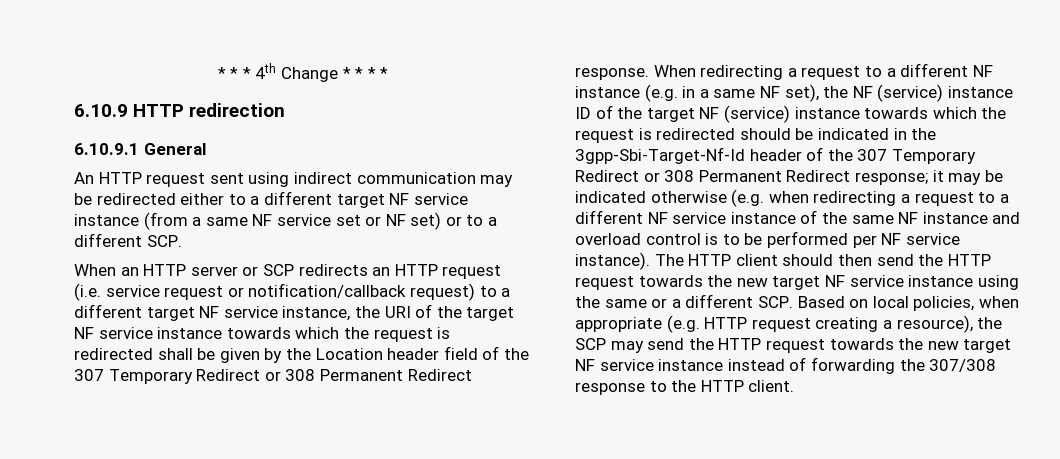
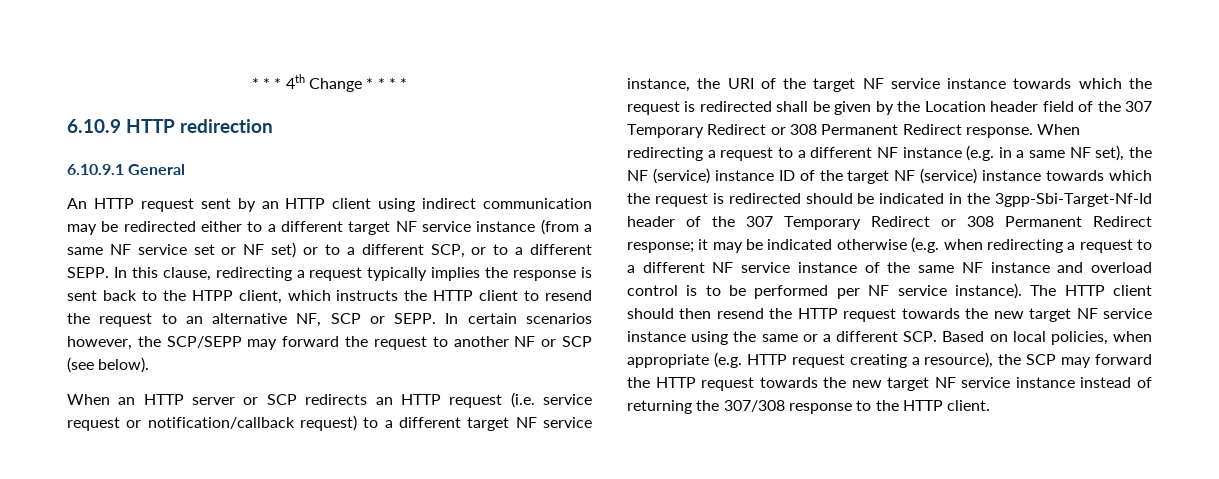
- An HTTP request sent using indirect communication may be redirected either to a different target NF service instance (from a same NF service set or NF set) or to a different SCP.
+ An HTTP request sent by an HTTP client using indirect communication may be redirected either to a different target NF service instance (from a same NF service set or NF set) or to a different SCP, or to a different SEPP. In this clause, redirecting a request typically implies the response is sent back to the HTPP client, which instructs the HTTP client to resend the request to an alternative NF, SCP or SEPP. In certain scenarios however, the SCP/SEPP may forward the request to another NF or SCP (see below).
- The HTTP client should then send the HTTP request towards the new target NF service instance using the same or a different SCP. Based on local policies, when appropriate (e.g. HTTP request creating a resource), the SCP may send the HTTP request towards the new target NF service instance instead of forwarding the 307/308 response to the HTTP client.
+ The HTTP client should then resend the HTTP request towards the new target NF service instance using the same or a different SCP. Based on local policies, when appropriate (e.g. HTTP request creating a resource), the SCP may forward the HTTP request towards the new target NF service instance instead of returning the 307/308 response to the HTTP client.

